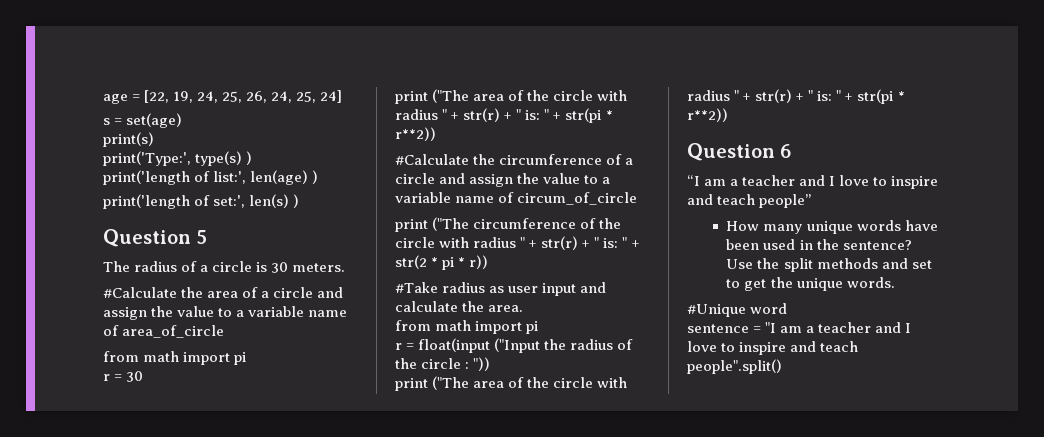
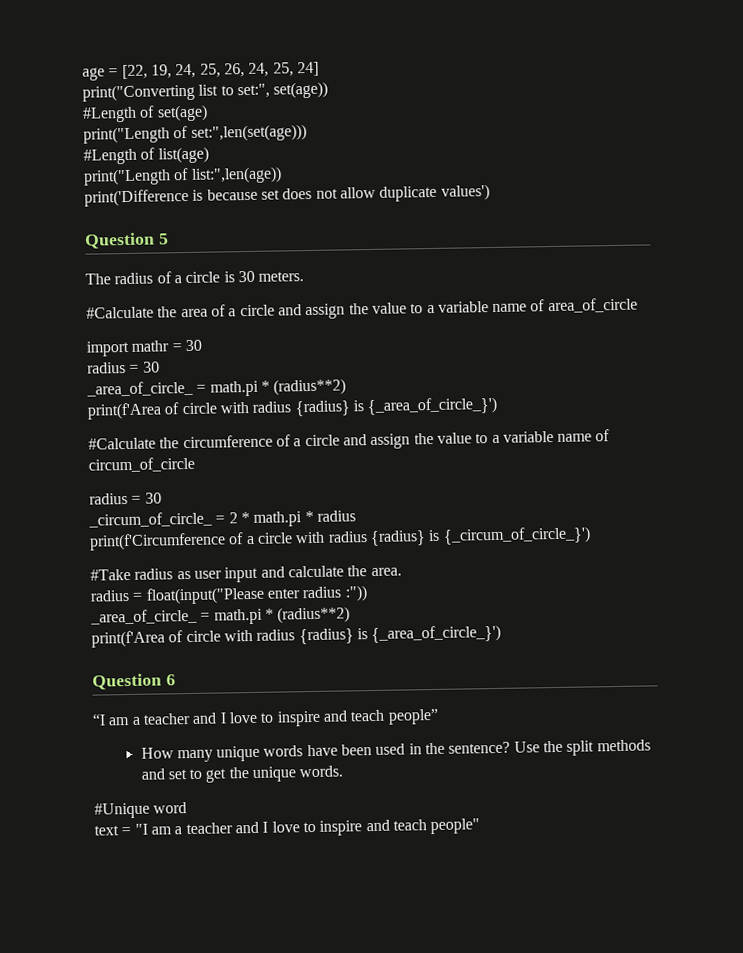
- s = set(age)
- print(s)
- print('Type:', type(s) )
- print('length of list:', len(age) )
- print('length of set:', len(s) )
+ print("Converting list to set:", set(age))
+ #Length of set(age)
+ print("Length of set:",len(set(age)))
+ #Length of list(age)
+ print("Length of list:",len(age))
+ print('Difference is because set does not allow duplicate values')
  #Calculate the area of a circle and assign the value to a variable name of area_of_circle
- from math import pi
- r = 30
- print ("The area of the circle with radius " + str(r) + " is: " + str(pi * r**2))
+ import mathr = 30
+ radius = 30
+ _area_of_circle_ = math.pi * (radius**2)
+ print(f'Area of circle with radius {radius} is {_area_of_circle_}')
  #Calculate the circumference of a circle and assign the value to a variable name of circum_of_circle
- print ("The circumference of the circle with radius " + str(r) + " is: " + str(2 * pi * r))
+ radius = 30
+ _circum_of_circle_ = 2 * math.pi * radius
+ print(f'Circumference of a circle with radius {radius} is {_circum_of_circle_}')
  #Take radius as user input and calculate the area.
- from math import pi
- r = float(input ("Input the radius of the circle : "))
- print ("The area of the circle with radius " + str(r) + " is: " + str(pi * r**2))
+ radius = float(input("Please enter radius :"))
+ _area_of_circle_ = math.pi * (radius**2)
+ print(f'Area of circle with radius {radius} is {_area_of_circle_}')
- sentence = "I am a teacher and I love to inspire and teach people".split()
+ text = "I am a teacher and I love to inspire and teach people"

